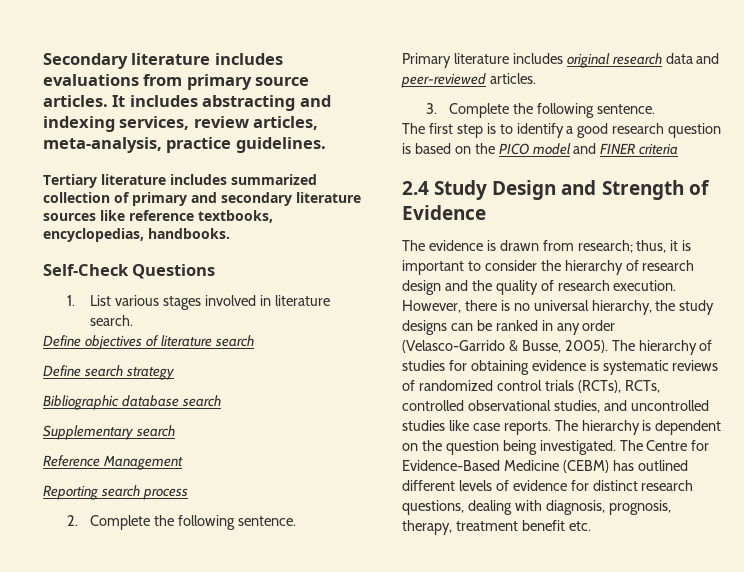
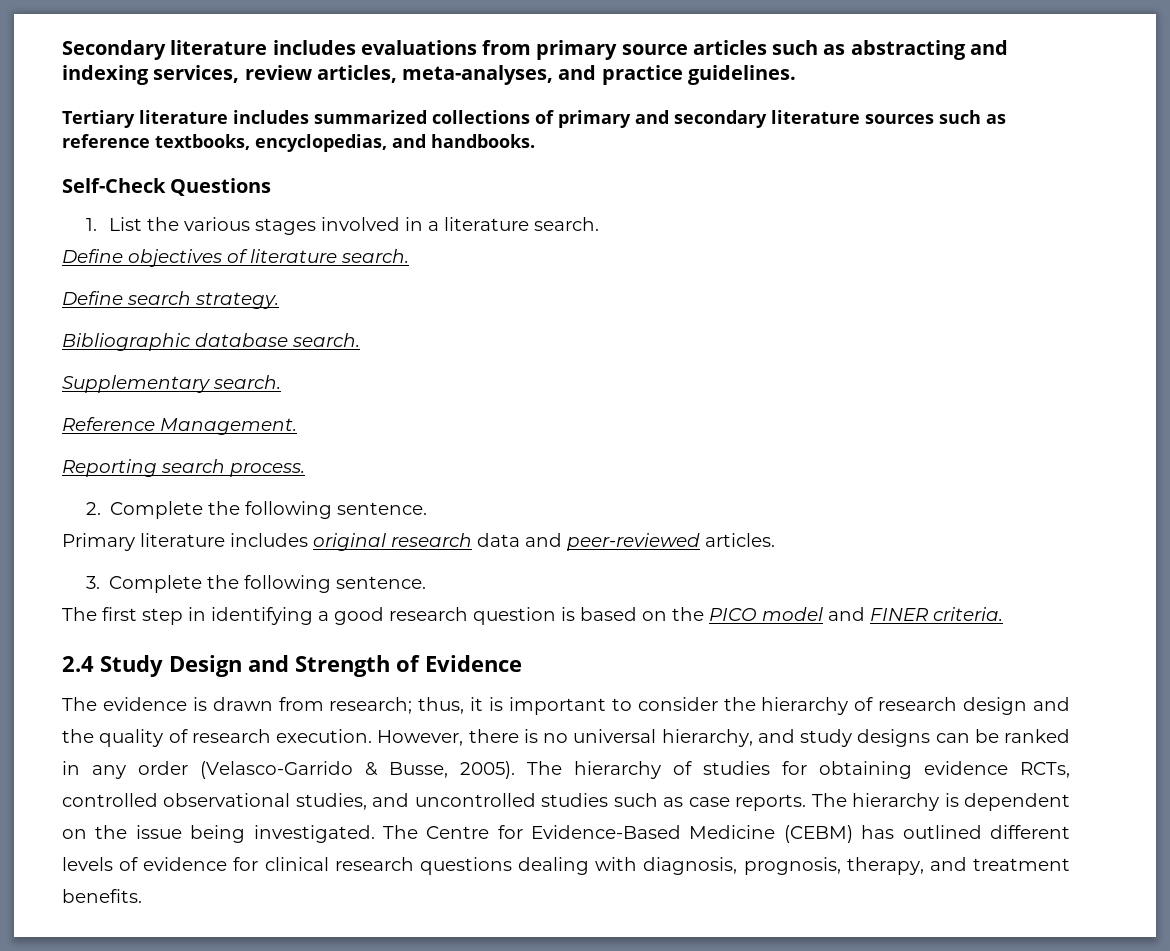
- Secondary literature includes evaluations from primary source articles. It includes abstracting and indexing services, review articles, meta-analysis, practice guidelines.
+ Secondary literature includes evaluations from primary source articles such as abstracting and indexing services, review articles, meta-analyses, and practice guidelines.
- Tertiary literature includes summarized collection of primary and secondary literature sources like reference textbooks, encyclopedias, handbooks.
+ Tertiary literature includes summarized collections of primary and secondary literature sources such as reference textbooks, encyclopedias, and handbooks.
- 1. List various stages involved in literature search.
+ 1. List the various stages involved in a literature search.
- Define objectives of literature search
+ Define objectives of literature search.
- Define search strategy
+ Define search strategy.
- Bibliographic database search
+ Bibliographic database search.
- Supplementary search
+ Supplementary search.
- Reference Management
+ Reference Management.
- Reporting search process
+ Reporting search process.
- The first step is to identify a good research question is based on the PICO model and FINER criteria
+ The first step in identifying a good research question is based on the PICO model and FINER criteria.
- However, there is no universal hierarchy, the study designs can be ranked in any order (Velasco-Garrido & Busse, 2005).
+ However, there is no universal hierarchy, and study designs can be ranked in any order (Velasco-Garrido & Busse, 2005).
- The hierarchy of studies for obtaining evidence is systematic reviews of randomized control trials (RCTs), RCTs, controlled observational studies, and uncontrolled studies like case reports.
+ The hierarchy of studies for obtaining evidence RCTs, controlled observational studies, and uncontrolled studies such as case reports.
- The hierarchy is dependent on the question being investigated.
+ The hierarchy is dependent on the issue being investigated.
- The Centre for Evidence-Based Medicine (CEBM) has outlined different levels of evidence for distinct research questions, dealing with diagnosis, prognosis, therapy, treatment benefit etc.
+ The Centre for Evidence-Based Medicine (CEBM) has outlined different levels of evidence for clinical research questions dealing with diagnosis, prognosis, therapy, and treatment benefits.

